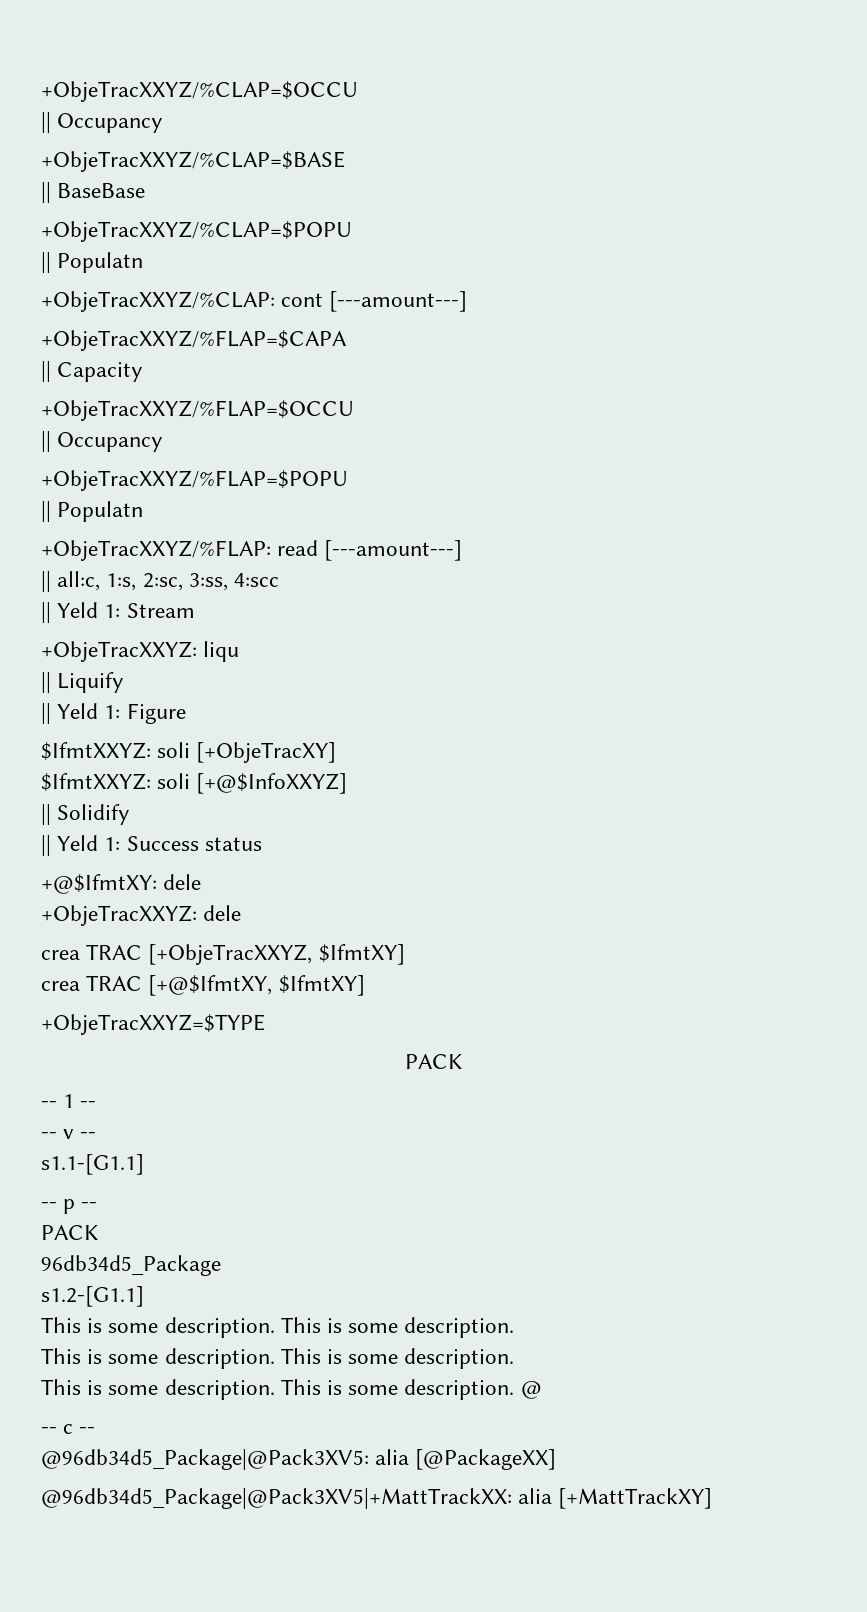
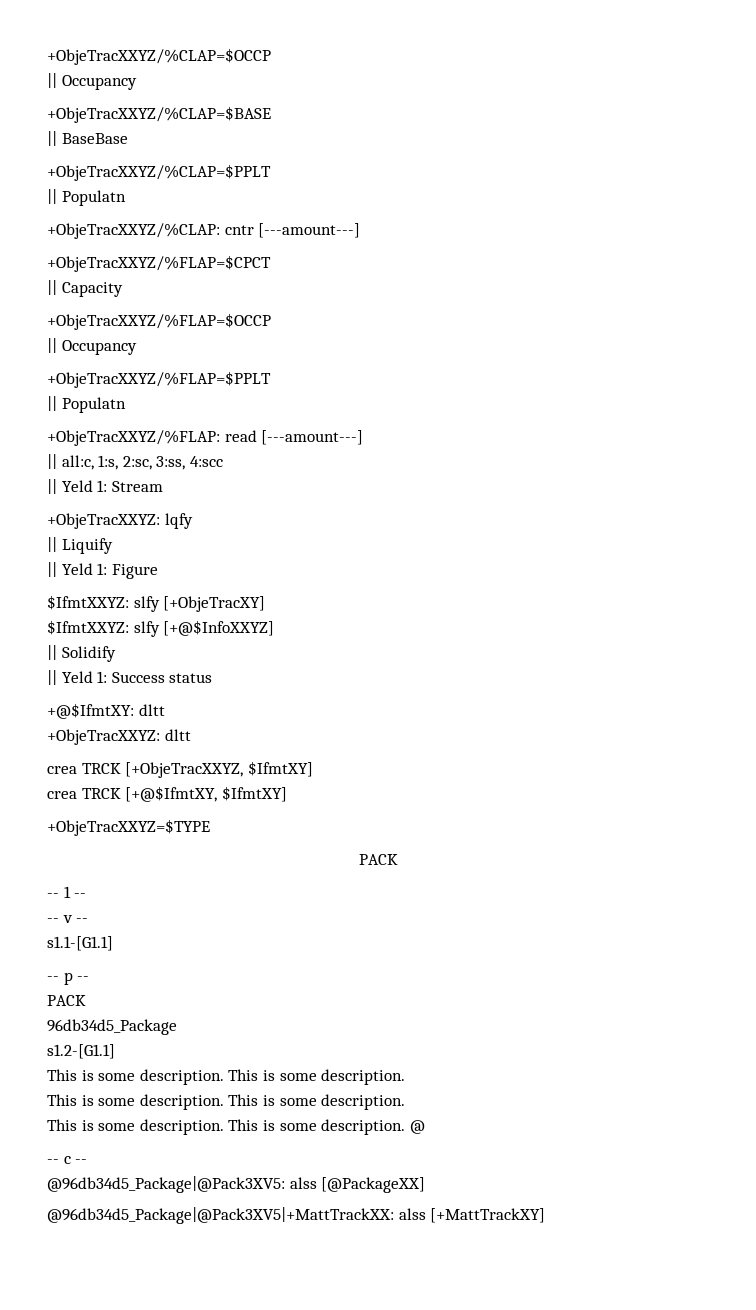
- +ObjeTracXXYZ/%CLAP=$OCCU
+ +ObjeTracXXYZ/%CLAP=$OCCP
- +ObjeTracXXYZ/%CLAP=$POPU
+ +ObjeTracXXYZ/%CLAP=$PPLT
- +ObjeTracXXYZ/%CLAP: cont [---amount---]
- +ObjeTracXXYZ/%FLAP=$CAPA
+ +ObjeTracXXYZ/%CLAP: cntr [---amount---]
+ +ObjeTracXXYZ/%FLAP=$CPCT
- +ObjeTracXXYZ/%FLAP=$OCCU
+ +ObjeTracXXYZ/%FLAP=$OCCP
  || Occupancy
- +ObjeTracXXYZ/%FLAP=$POPU
+ +ObjeTracXXYZ/%FLAP=$PPLT
- +ObjeTracXXYZ: liqu
+ +ObjeTracXXYZ: lqfy
- $IfmtXXYZ: soli [+ObjeTracXY]
+ $IfmtXXYZ: slfy [+ObjeTracXY]
- $IfmtXXYZ: soli [+@$InfoXXYZ]
+ $IfmtXXYZ: slfy [+@$InfoXXYZ]
- +@$IfmtXY: dele
- +ObjeTracXXYZ: dele
- crea TRAC [+ObjeTracXXYZ, $IfmtXY]
+ +@$IfmtXY: dltt
+ +ObjeTracXXYZ: dltt
+ crea TRCK [+ObjeTracXXYZ, $IfmtXY]
- crea TRAC [+@$IfmtXY, $IfmtXY]
+ crea TRCK [+@$IfmtXY, $IfmtXY]
- @96db34d5_Package|@Pack3XV5: alia [@PackageXX]
+ @96db34d5_Package|@Pack3XV5: alss [@PackageXX]
- @96db34d5_Package|@Pack3XV5|+MattTrackXX: alia [+MattTrackXY]
+ @96db34d5_Package|@Pack3XV5|+MattTrackXX: alss [+MattTrackXY]

